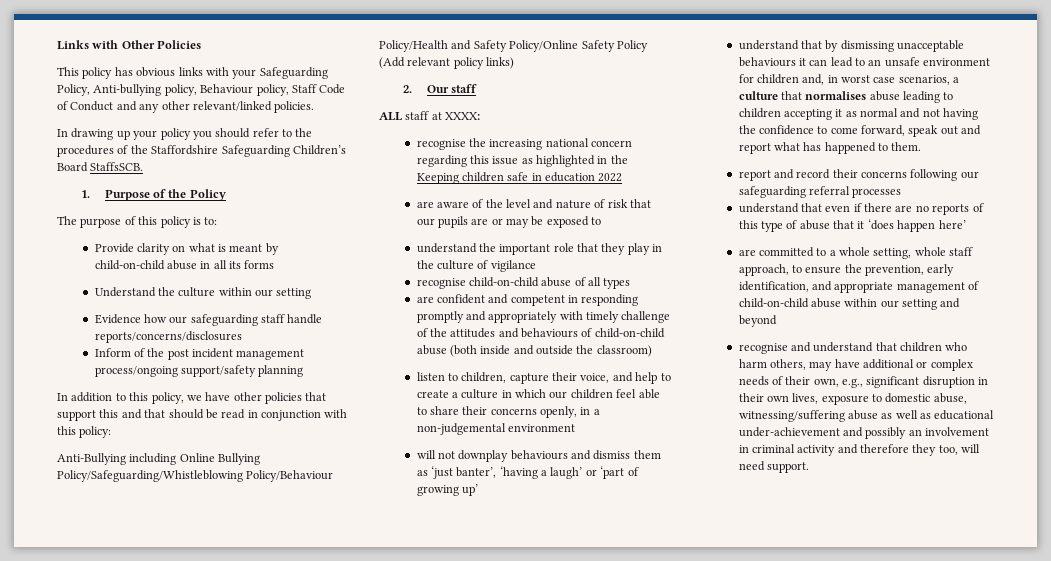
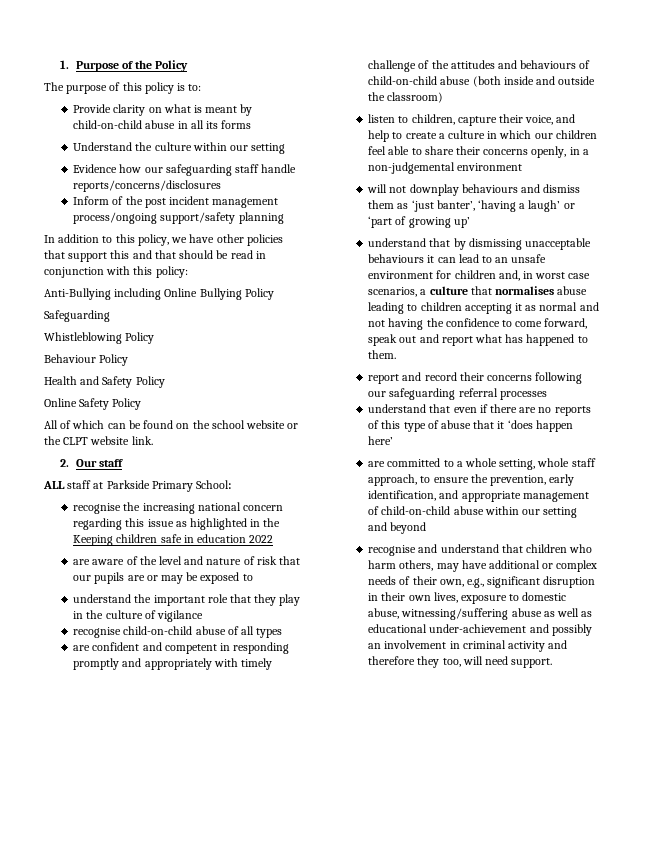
- Links with Other Policies
- This policy has obvious links with your Safeguarding Policy, Anti-bullying policy, Behaviour policy, Staff Code of Conduct and any other relevant/linked policies.
- In drawing up your policy you should refer to the procedures of the Staffordshire Safeguarding Children’s Board StaffsSCB.
- Anti-Bullying including Online Bullying Policy/Safeguarding/Whistleblowing Policy/Behaviour Policy/Health and Safety Policy/Online Safety Policy (Add relevant policy links)
+ Anti-Bullying including Online Bullying Policy
+ Safeguarding
+ Whistleblowing Policy
+ Behaviour Policy
+ Health and Safety Policy
+ Online Safety Policy
+ All of which can be found on the school website or the CLPT website link.
- ALL staff at XXXX:
+ ALL staff at Parkside Primary School:

